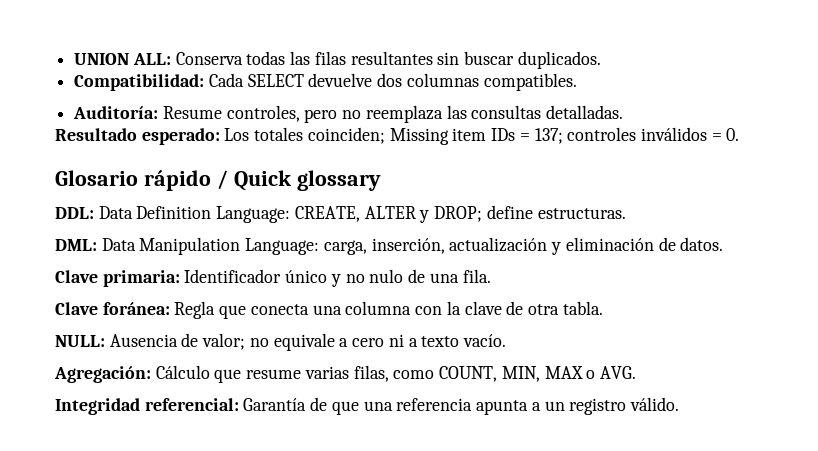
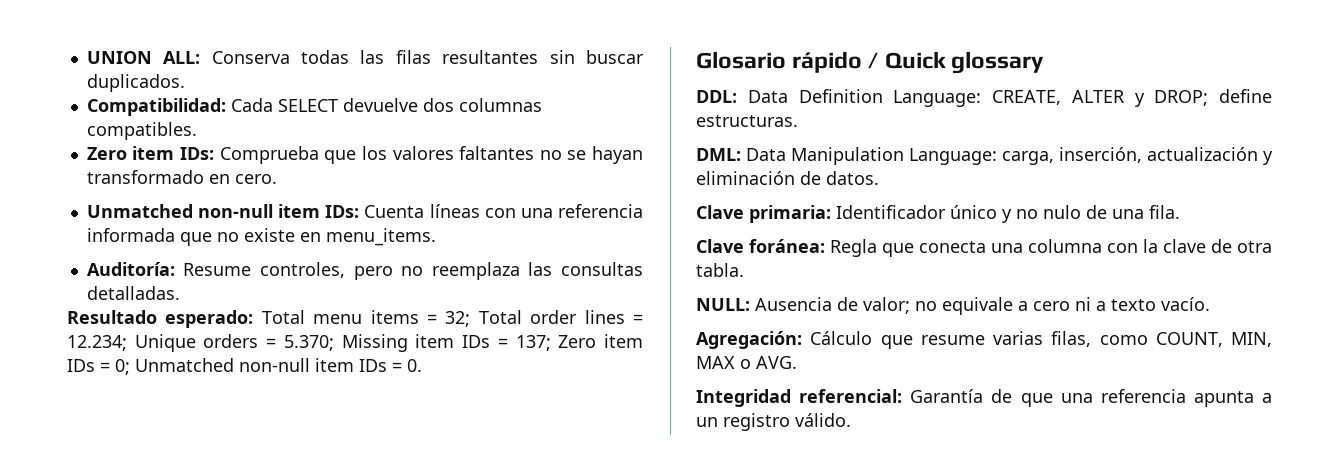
+ Zero item IDs: Comprueba que los valores faltantes no se hayan transformado en cero.
+ Unmatched non-null item IDs: Cuenta líneas con una referencia informada que no existe en menu_items.
- Resultado esperado: Los totales coinciden; Missing item IDs = 137; controles inválidos = 0.
+ Resultado esperado: Total menu items = 32; Total order lines = 12.234; Unique orders = 5.370; Missing item IDs = 137; Zero item IDs = 0; Unmatched non-null item IDs = 0.

